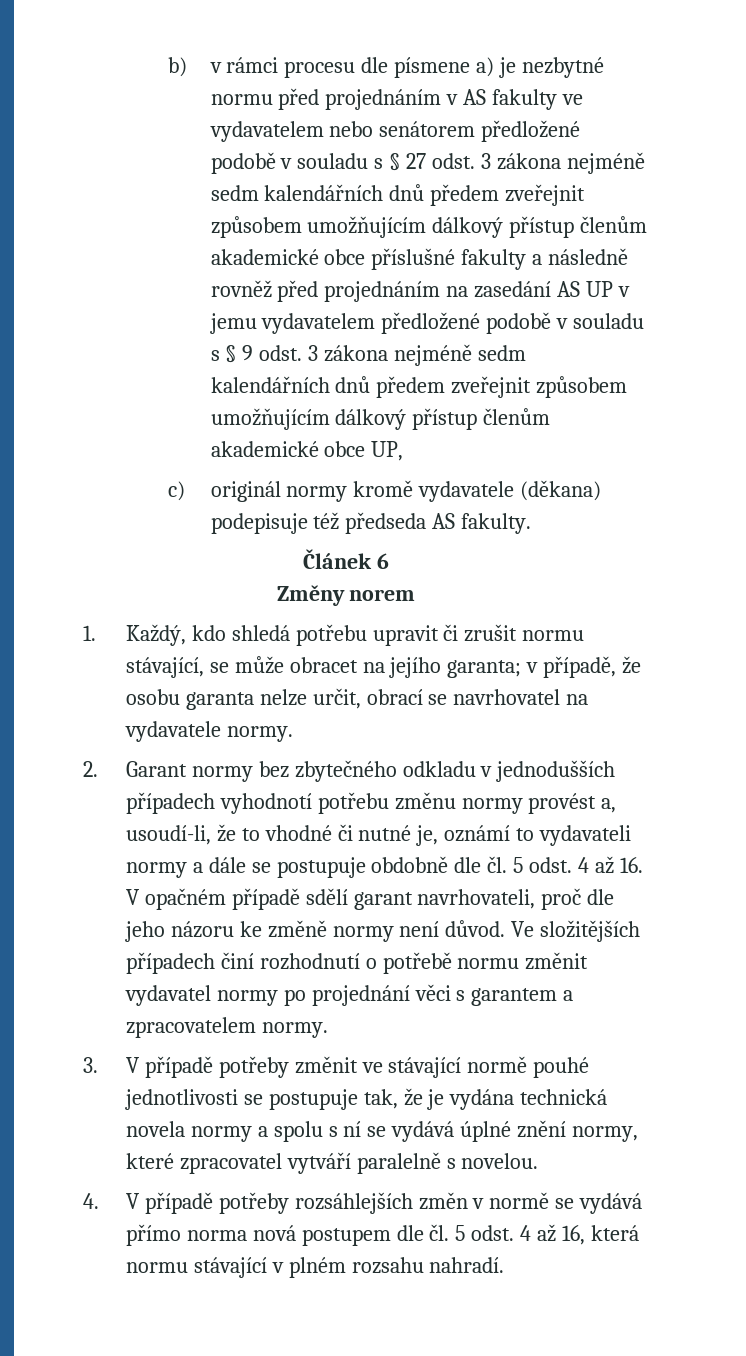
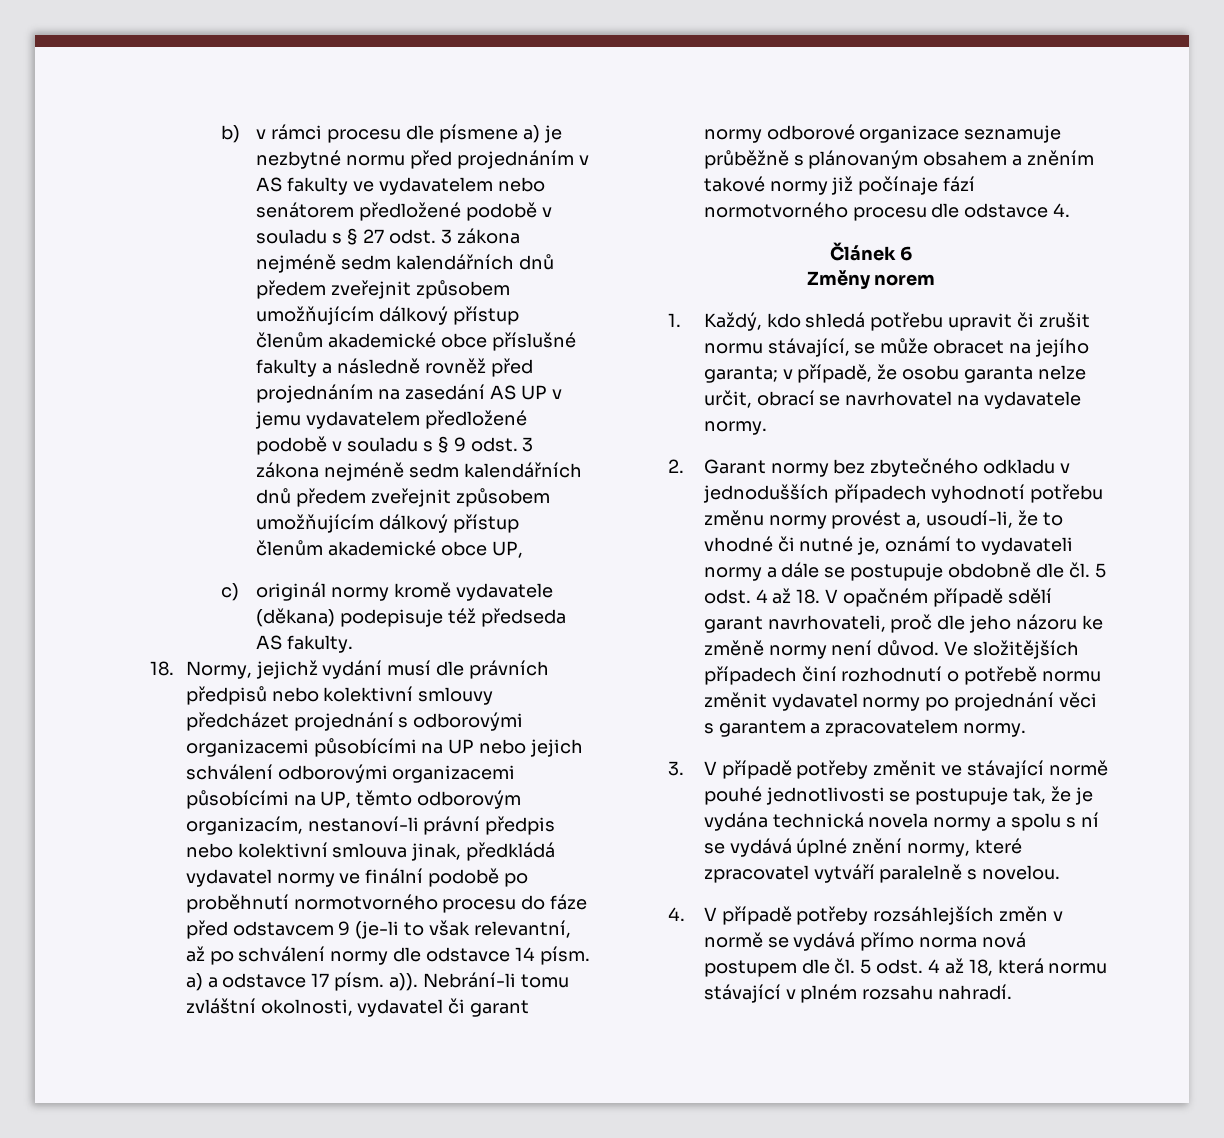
+ 18. Normy, jejichž vydání musí dle právních předpisů nebo kolektivní smlouvy předcházet projednání s odborovými organizacemi působícími na UP nebo jejich schválení odborovými organizacemi působícími na UP, těmto odborovým organizacím, nestanoví-li právní předpis nebo kolektivní smlouva jinak, předkládá vydavatel normy ve finální podobě po proběhnutí normotvorného procesu do fáze před odstavcem 9 (je-li to však relevantní, až po schválení normy dle odstavce 14 písm. a) a odstavce 17 písm. a)). Nebrání-li tomu zvláštní okolnosti, vydavatel či garant normy odborové organizace seznamuje průběžně s plánovaným obsahem a zněním takové normy již počínaje fází normotvorného procesu dle odstavce 4.
- 2. Garant normy bez zbytečného odkladu v jednodušších případech vyhodnotí potřebu změnu normy provést a, usoudí-li, že to vhodné či nutné je, oznámí to vydavateli normy a dále se postupuje obdobně dle čl. 5 odst. 4 až 16. V opačném případě sdělí garant navrhovateli, proč dle jeho názoru ke změně normy není důvod.
+ 2. Garant normy bez zbytečného odkladu v jednodušších případech vyhodnotí potřebu změnu normy provést a, usoudí-li, že to vhodné či nutné je, oznámí to vydavateli normy a dále se postupuje obdobně dle čl. 5 odst. 4 až 18. V opačném případě sdělí garant navrhovateli, proč dle jeho názoru ke změně normy není důvod.
- 4. V případě potřeby rozsáhlejších změn v normě se vydává přímo norma nová postupem dle čl. 5 odst. 4 až 16, která normu stávající v plném rozsahu nahradí.
+ 4. V případě potřeby rozsáhlejších změn v normě se vydává přímo norma nová postupem dle čl. 5 odst. 4 až 18, která normu stávající v plném rozsahu nahradí.

